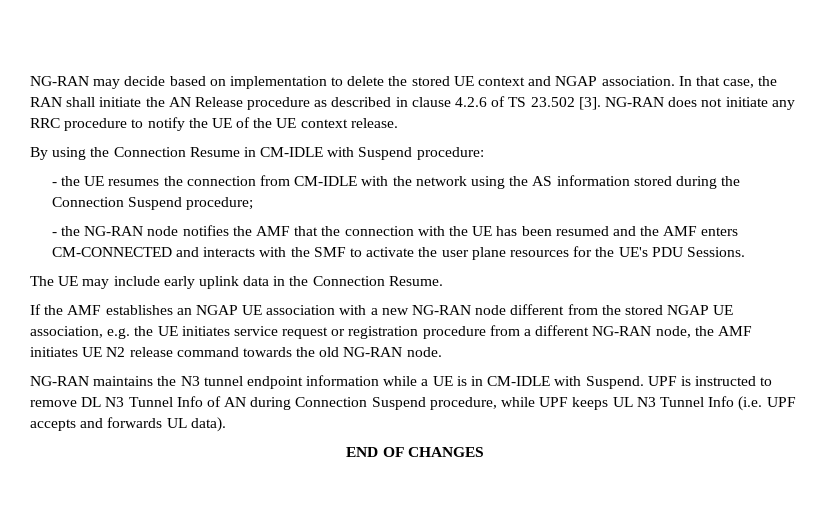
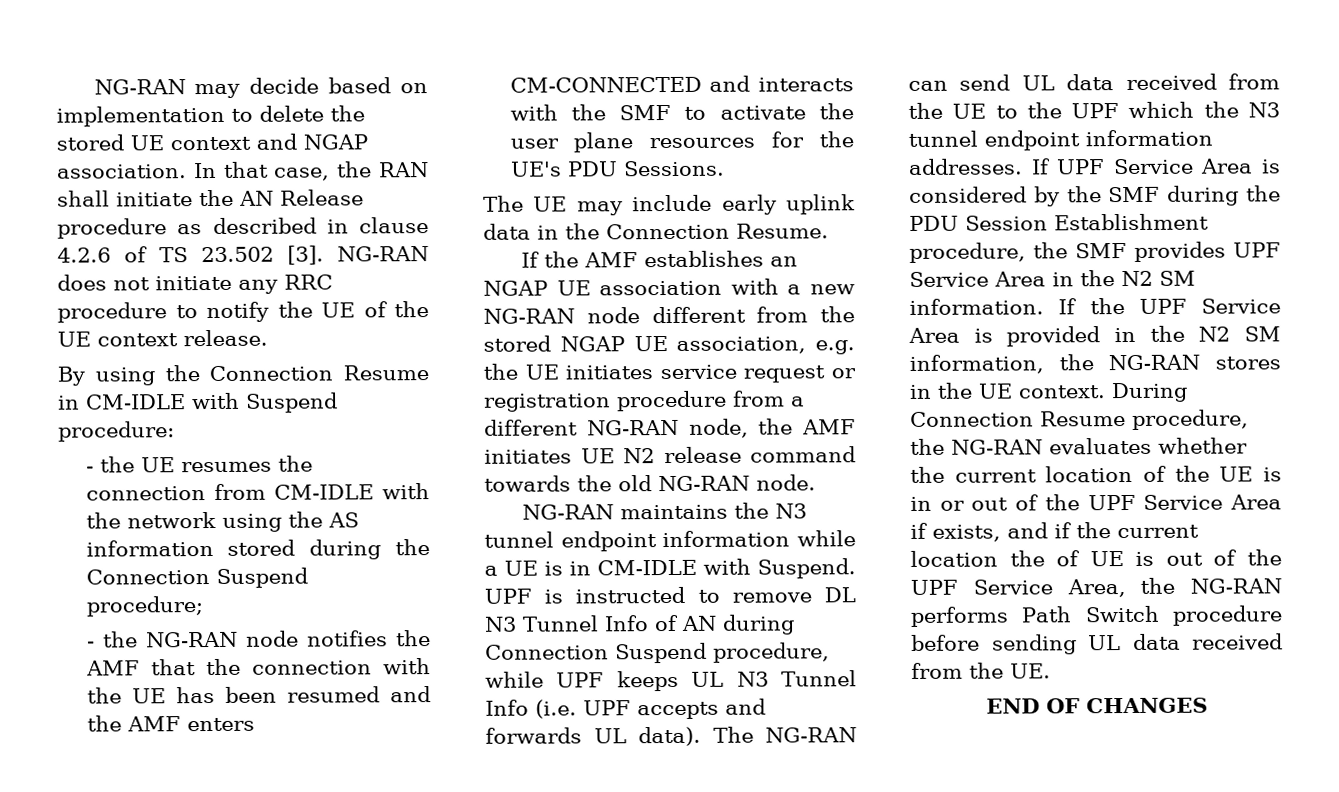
+ The NG-RAN can send UL data received from the UE to the UPF which the N3 tunnel endpoint information addresses. If UPF Service Area is considered by the SMF during the PDU Session Establishment procedure, the SMF provides UPF Service Area in the N2 SM information. If the UPF Service Area is provided in the N2 SM information, the NG-RAN stores in the UE context. During Connection Resume procedure, the NG-RAN evaluates whether the current location of the UE is in or out of the UPF Service Area if exists, and if the current location the of UE is out of the UPF Service Area, the NG-RAN performs Path Switch procedure before sending UL data received from the UE.

